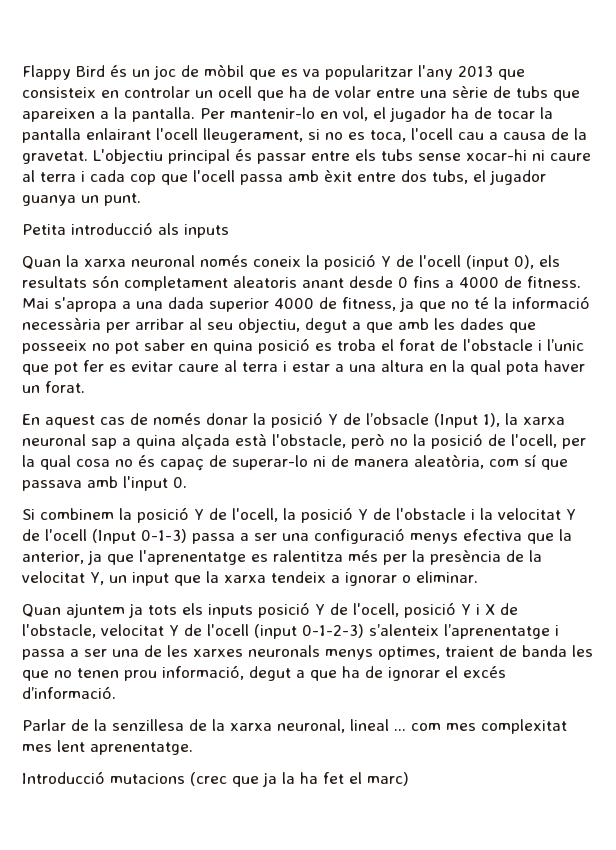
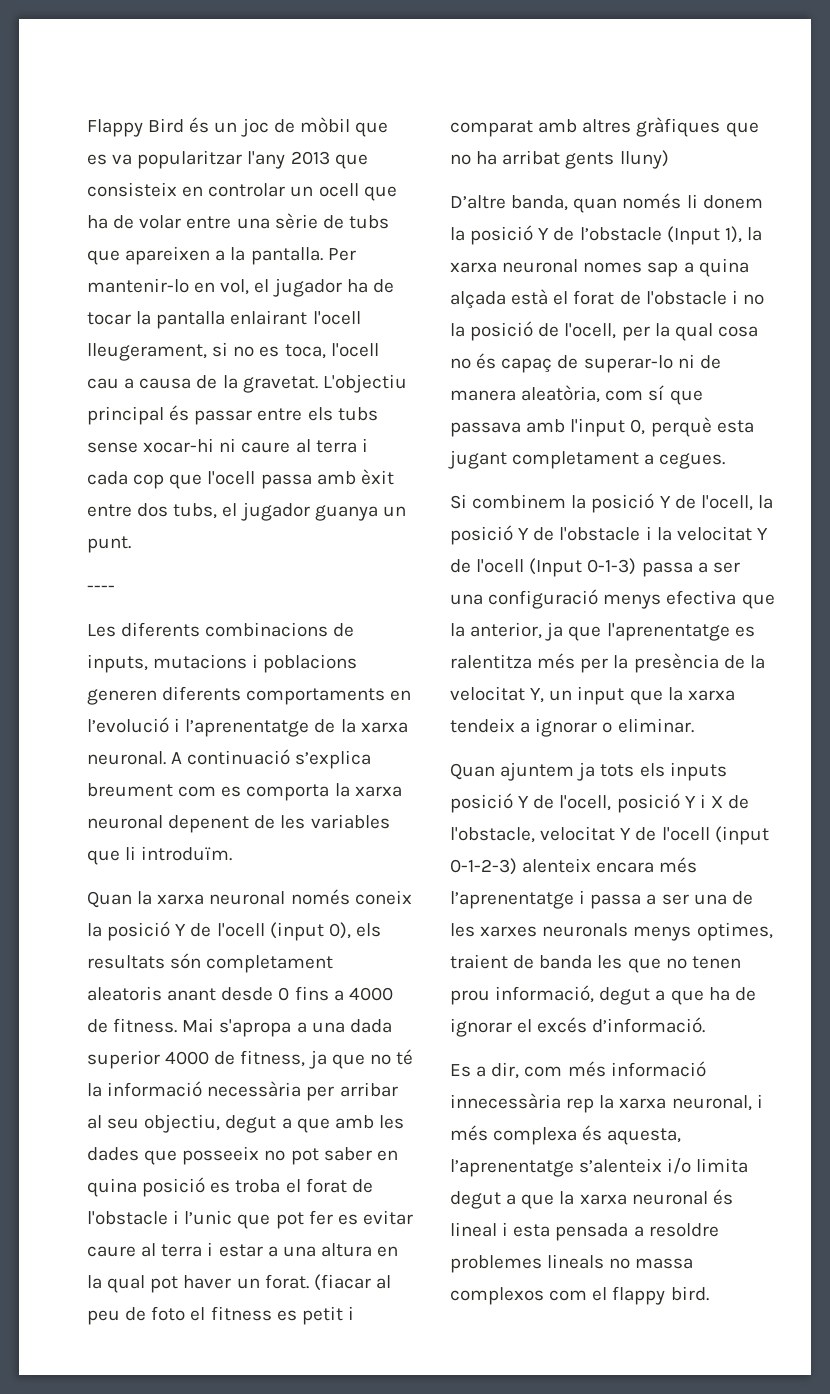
- Petita introducció als inputs
+ ----
+ Les diferents combinacions de inputs, mutacions i poblacions generen diferents comportaments en l’evolució i l’aprenentatge de la xarxa neuronal. A continuació s’explica breument com es comporta la xarxa neuronal depenent de les variables que li introduïm.
- Mai s'apropa a una dada superior 4000 de fitness, ja que no té la informació necessària per arribar al seu objectiu, degut a que amb les dades que posseeix no pot saber en quina posició es troba el forat de l'obstacle i l’unic que pot fer es evitar caure al terra i estar a una altura en la qual pota haver un forat.
- En aquest cas de només donar la posició Y de l’obsacle (Input 1), la xarxa neuronal sap a quina alçada està l'obstacle, però no la posició de l'ocell, per la qual cosa no és capaç de superar-lo ni de manera aleatòria, com sí que passava amb l'input 0.
+ Mai s'apropa a una dada superior 4000 de fitness, ja que no té la informació necessària per arribar al seu objectiu, degut a que amb les dades que posseeix no pot saber en quina posició es troba el forat de l'obstacle i l’unic que pot fer es evitar caure al terra i estar a una altura en la qual pot haver un forat. (fiacar al peu de foto el fitness es petit i comparat amb altres gràfiques que no ha arribat gents lluny)
+ D’altre banda, quan només li donem la posició Y de l’obstacle (Input 1), la xarxa neuronal nomes sap a quina alçada està el forat de l'obstacle i no la posició de l'ocell, per la qual cosa no és capaç de superar-lo ni de manera aleatòria, com sí que passava amb l'input 0, perquè esta jugant completament a cegues.
- Quan ajuntem ja tots els inputs posició Y de l'ocell, posició Y i X de l'obstacle, velocitat Y de l'ocell (input 0-1-2-3) s’alenteix l’aprenentatge i passa a ser una de les xarxes neuronals menys optimes, traient de banda les que no tenen prou informació, degut a que ha de ignorar el excés d’informació.
+ Quan ajuntem ja tots els inputs posició Y de l'ocell, posició Y i X de l'obstacle, velocitat Y de l'ocell (input 0-1-2-3) alenteix encara més l’aprenentatge i passa a ser una de les xarxes neuronals menys optimes, traient de banda les que no tenen prou informació, degut a que ha de ignorar el excés d’informació.
- Parlar de la senzillesa de la xarxa neuronal, lineal ... com mes complexitat mes lent aprenentatge.
- Introducció mutacions (crec que ja la ha fet el marc)
+ Es a dir, com més informació innecessària rep la xarxa neuronal, i més complexa és aquesta, l’aprenentatge s’alenteix i/o limita degut a que la xarxa neuronal és lineal i esta pensada a resoldre problemes lineals no massa complexos com el flappy bird.

